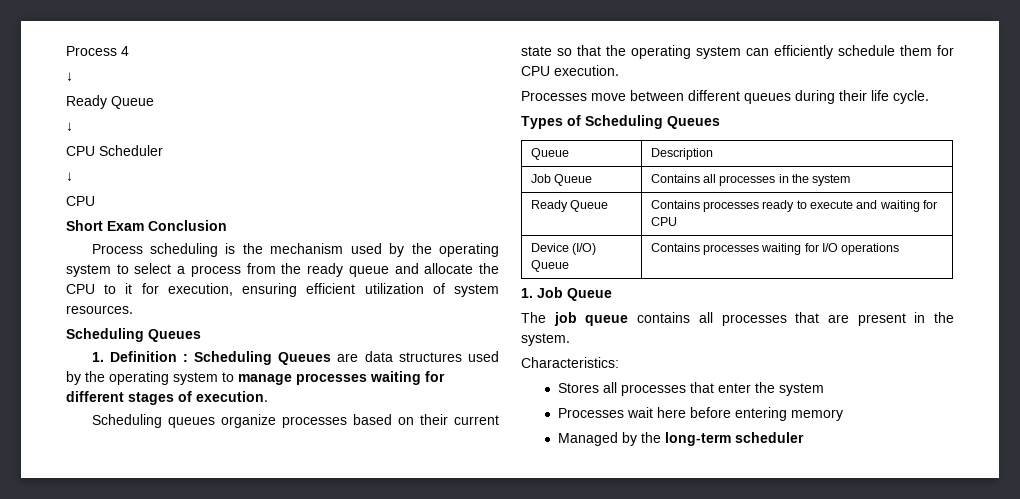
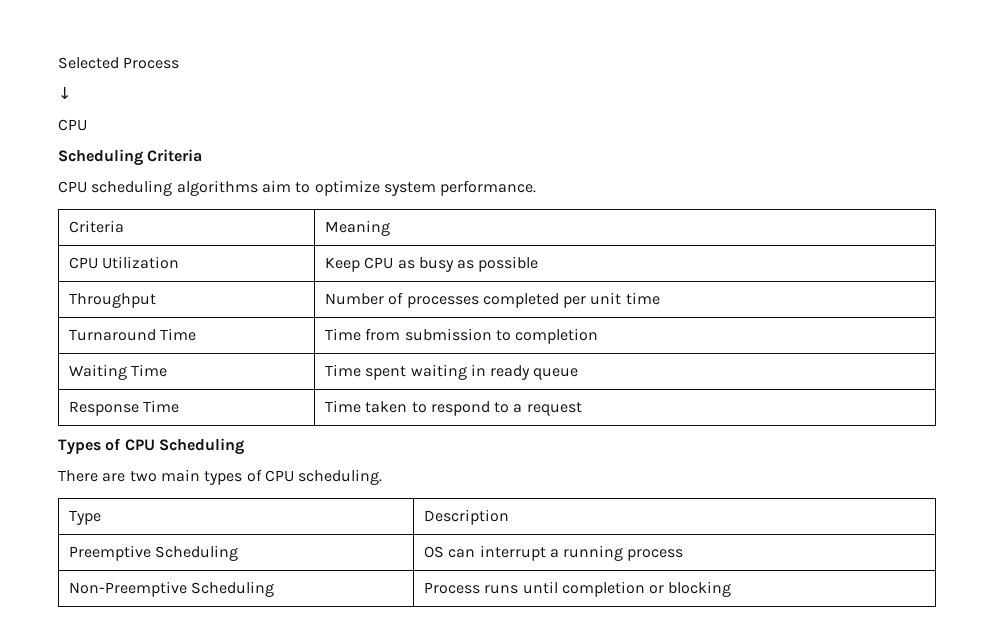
- Process 4
- ↓
- Ready Queue
- ↓
- CPU Scheduler
+ Selected Process
  ↓
  CPU
- Short Exam Conclusion
- Process scheduling is the mechanism used by the operating system to select a process from the ready queue and allocate the CPU to it for execution, ensuring efficient utilization of system resources.
- Scheduling Queues
- 1. Definition : Scheduling Queues are data structures used by the operating system to manage processes waiting for different stages of execution.
- Scheduling queues organize processes based on their current state so that the operating system can efficiently schedule them for CPU execution.
- Processes move between different queues during their life cycle.
+ Scheduling Criteria
+ CPU scheduling algorithms aim to optimize system performance.
+ Criteria | Meaning
+ CPU Utilization | Keep CPU as busy as possible
+ Throughput | Number of processes completed per unit time
+ Turnaround Time | Time from submission to completion
+ Waiting Time | Time spent waiting in ready queue
+ Response Time | Time taken to respond to a request
- Types of Scheduling Queues
- Queue | Description
- Job Queue | Contains all processes in the system
- Ready Queue | Contains processes ready to execute and waiting for CPU
- Device (I/O) Queue | Contains processes waiting for I/O operations
- 1. Job Queue
- The job queue contains all processes that are present in the system.
- Characteristics:
- Stores all processes that enter the system
- Processes wait here before entering memory
- Managed by the long-term scheduler
+ Types of CPU Scheduling
+ There are two main types of CPU scheduling.
+ Type | Description
+ Preemptive Scheduling | OS can interrupt a running process
+ Non-Preemptive Scheduling | Process runs until completion or blocking

